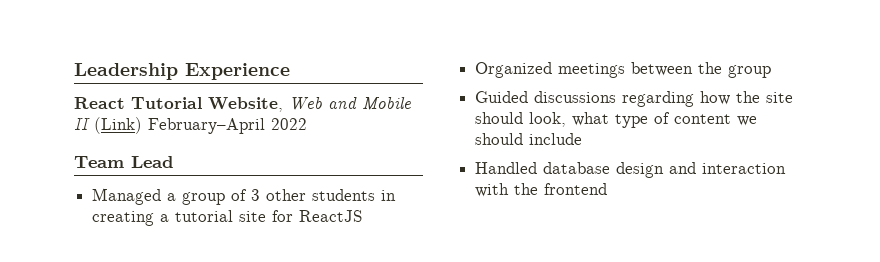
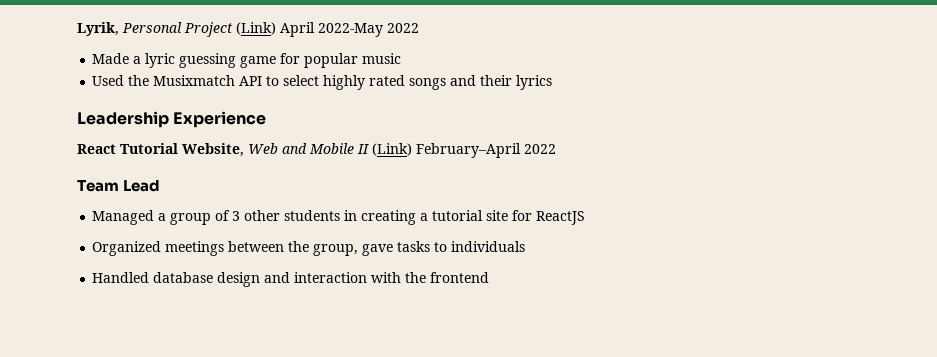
+ Lyrik, Personal Project (Link) April 2022-May 2022
+ Made a lyric guessing game for popular music
+ Used the Musixmatch API to select highly rated songs and their lyrics
- Organized meetings between the group
- Guided discussions regarding how the site should look, what type of content we should include
+ Organized meetings between the group, gave tasks to individuals

